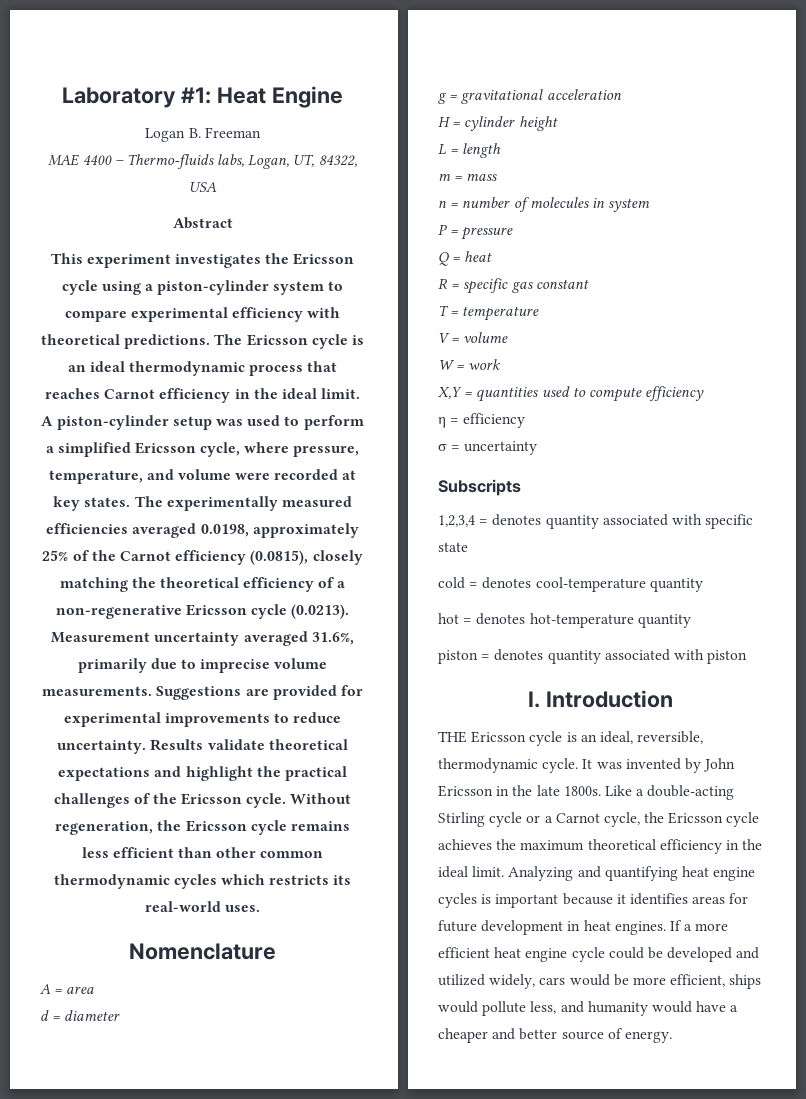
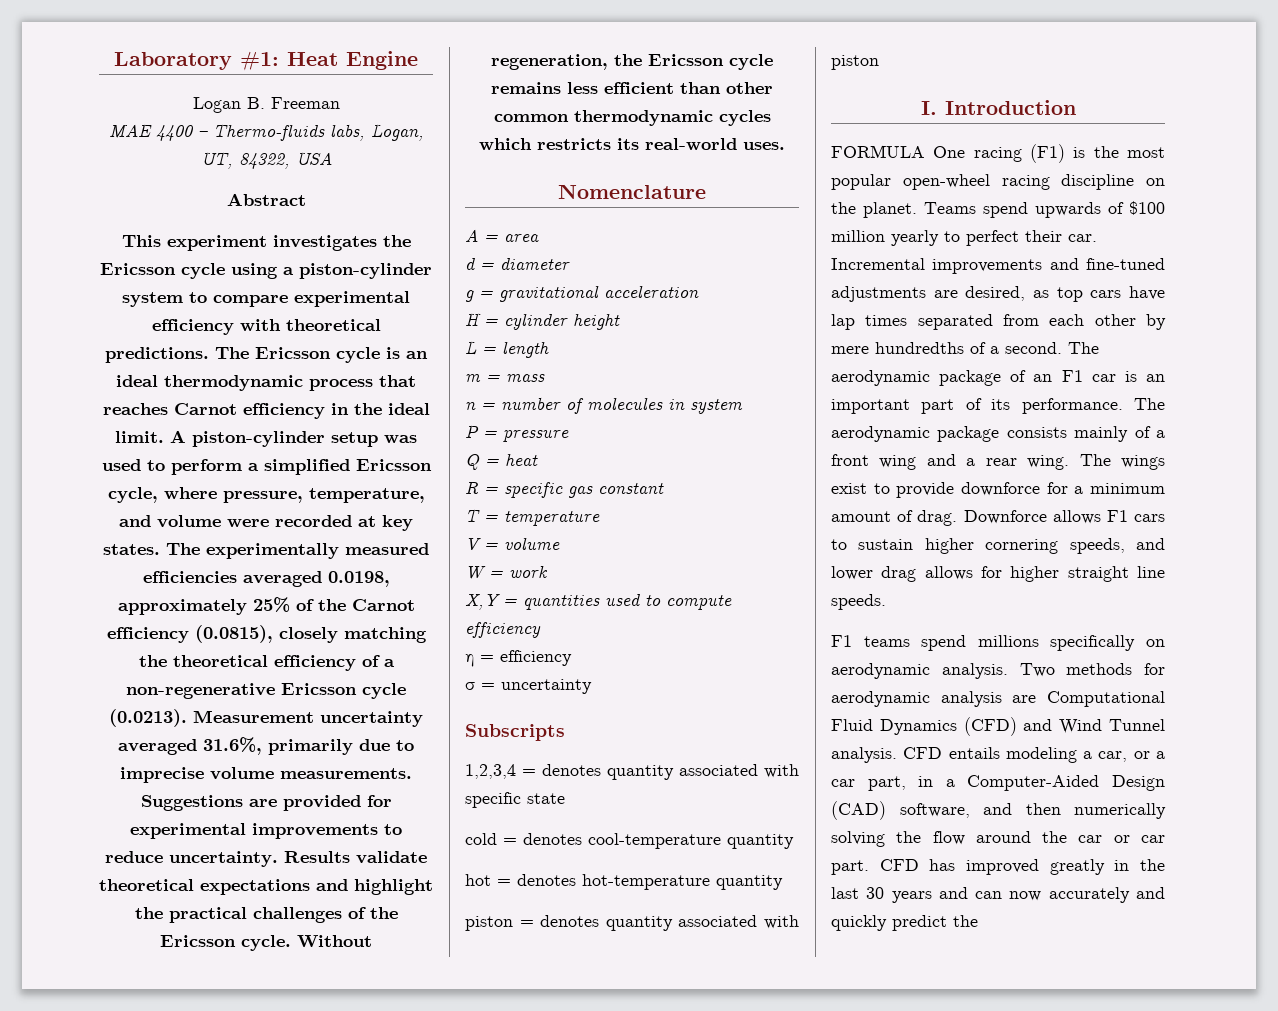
- THE Ericsson cycle is an ideal, reversible, thermodynamic cycle. It was invented by John Ericsson in the late 1800s. Like a double-acting Stirling cycle or a Carnot cycle, the Ericsson cycle achieves the maximum theoretical efficiency in the ideal limit. Analyzing and quantifying heat engine cycles is important because it identifies areas for future development in heat engines. If a more efficient heat engine cycle could be developed and utilized widely, cars would be more efficient, ships would pollute less, and humanity would have a cheaper and better source of energy.
+ FORMULA One racing (F1) is the most popular open-wheel racing discipline on the planet. Teams spend upwards of $100 million yearly to perfect their car. Incremental improvements and fine-tuned adjustments are desired, as top cars have lap times separated from each other by mere hundredths of a second. The aerodynamic package of an F1 car is an important part of its performance. The aerodynamic package consists mainly of a front wing and a rear wing. The wings exist to provide downforce for a minimum amount of drag. Downforce allows F1 cars to sustain higher cornering speeds, and lower drag allows for higher straight line speeds.
+ F1 teams spend millions specifically on aerodynamic analysis. Two methods for aerodynamic analysis are Computational Fluid Dynamics (CFD) and Wind Tunnel analysis. CFD entails modeling a car, or a car part, in a Computer-Aided Design (CAD) software, and then numerically solving the flow around the car or car part. CFD has improved greatly in the last 30 years and can now accurately and quickly predict the

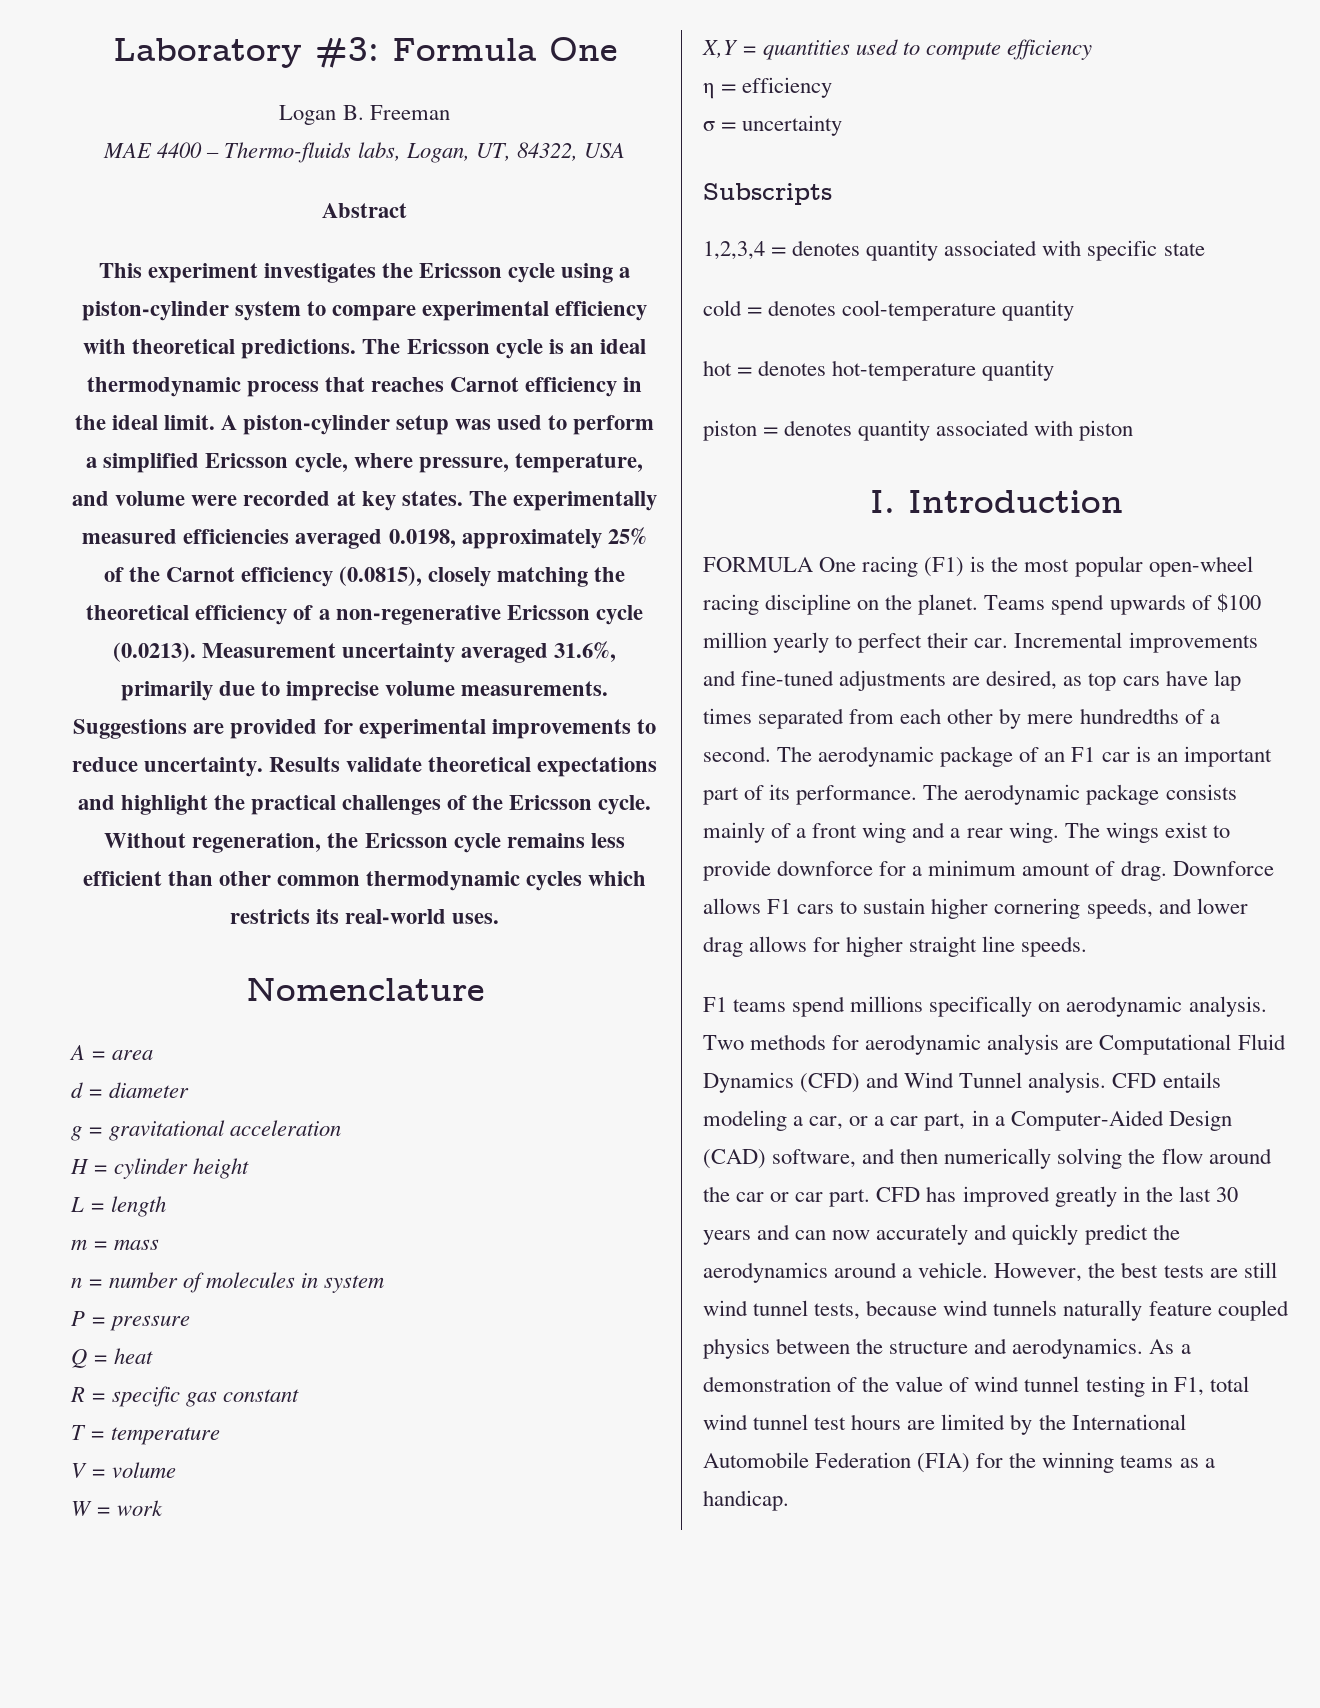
- Laboratory #1: Heat Engine
+ Laboratory #3: Formula One
- CFD has improved greatly in the last 30 years and can now accurately and quickly predict the
+ CFD has improved greatly in the last 30 years and can now accurately and quickly predict the aerodynamics around a vehicle. However, the best tests are still wind tunnel tests, because wind tunnels naturally feature coupled physics between the structure and aerodynamics. As a demonstration of the value of wind tunnel testing in F1, total wind tunnel test hours are limited by the International Automobile Federation (FIA) for the winning teams as a handicap.

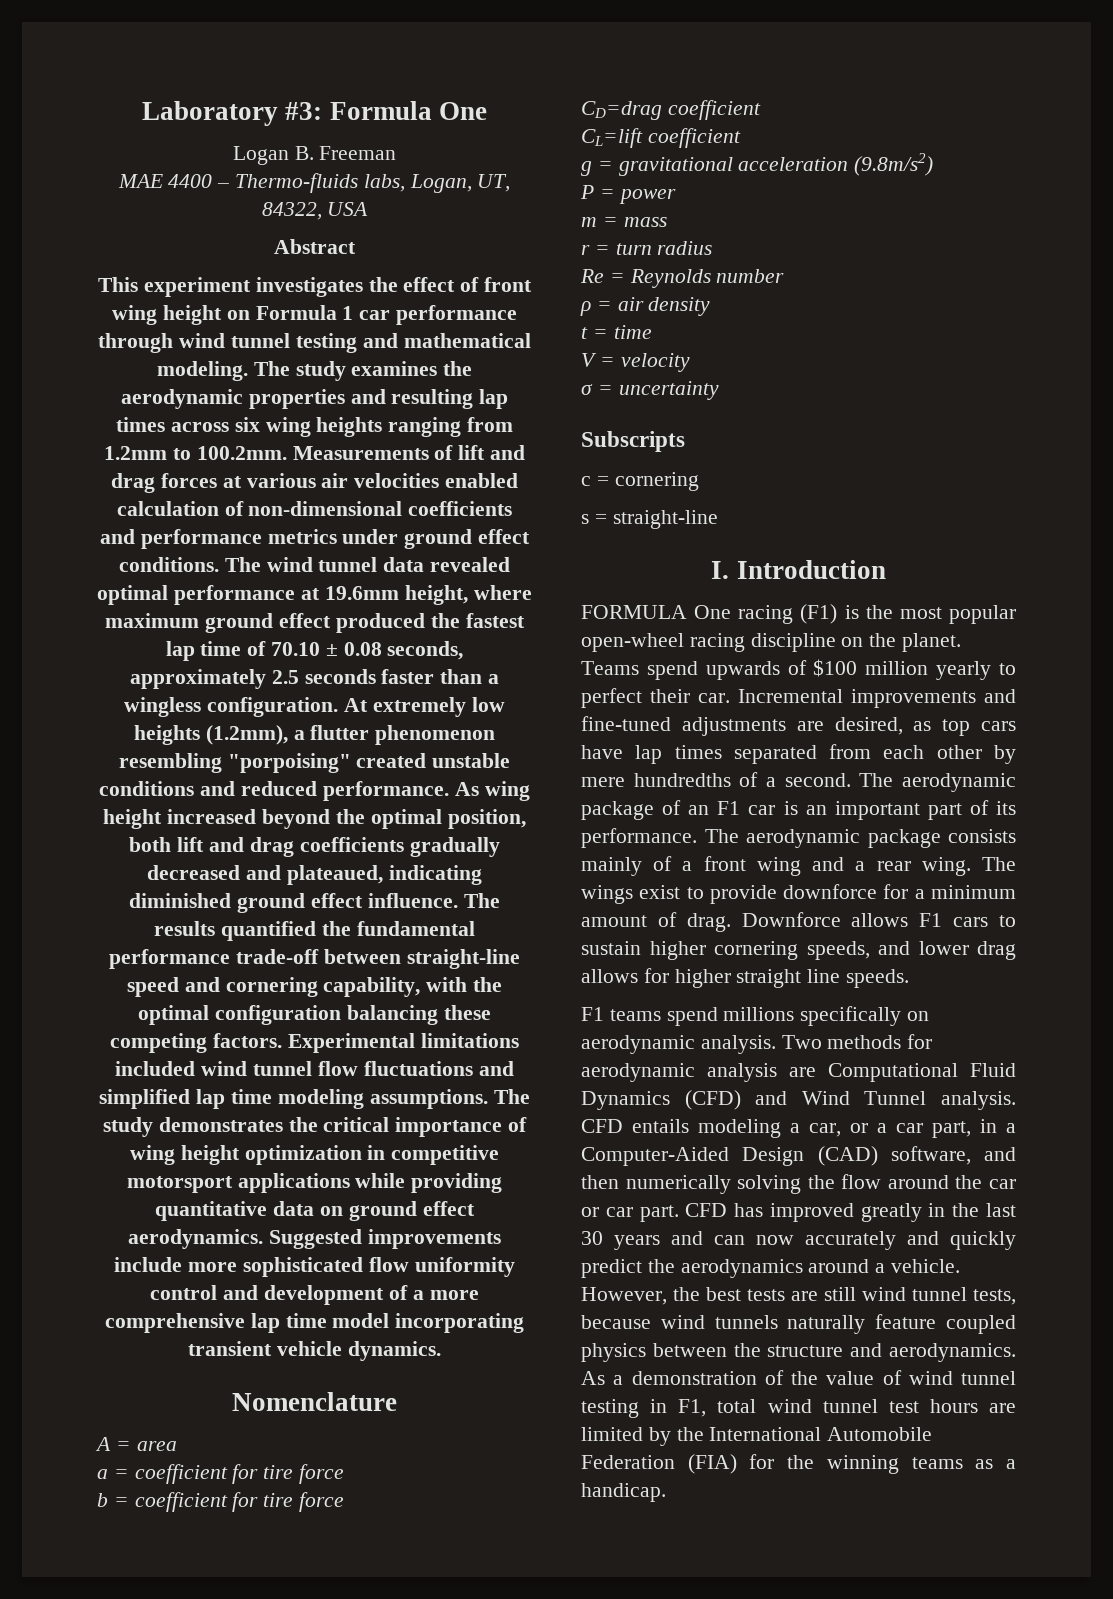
- This experiment investigates the Ericsson cycle using a piston-cylinder system to compare experimental efficiency with theoretical predictions. The Ericsson cycle is an ideal thermodynamic process that reaches Carnot efficiency in the ideal limit. A piston-cylinder setup was used to perform a simplified Ericsson cycle, where pressure, temperature, and volume were recorded at key states. The experimentally measured efficiencies averaged 0.0198, approximately 25% of the Carnot efficiency (0.0815), closely matching the theoretical efficiency of a non-regenerative Ericsson cycle (0.0213). Measurement uncertainty averaged 31.6%, primarily due to imprecise volume measurements. Suggestions are provided for experimental improvements to reduce uncertainty. Results validate theoretical expectations and highlight the practical challenges of the Ericsson cycle. Without regeneration, the Ericsson cycle remains less efficient than other common thermodynamic cycles which restricts its real-world uses.
+ This experiment investigates the effect of front wing height on Formula 1 car performance through wind tunnel testing and mathematical modeling. The study examines the aerodynamic properties and resulting lap times across six wing heights ranging from 1.2mm to 100.2mm. Measurements of lift and drag forces at various air velocities enabled calculation of non-dimensional coefficients and performance metrics under ground effect conditions. The wind tunnel data revealed optimal performance at 19.6mm height, where maximum ground effect produced the fastest lap time of 70.10 ± 0.08 seconds, approximately 2.5 seconds faster than a wingless configuration. At extremely low heights (1.2mm), a flutter phenomenon resembling "porpoising" created unstable conditions and reduced performance. As wing height increased beyond the optimal position, both lift and drag coefficients gradually decreased and plateaued, indicating diminished ground effect influence. The results quantified the fundamental performance trade-off between straight-line speed and cornering capability, with the optimal configuration balancing these competing factors. Experimental limitations included wind tunnel flow fluctuations and simplified lap time modeling assumptions. The study demonstrates the critical importance of wing height optimization in competitive motorsport applications while providing quantitative data on ground effect aerodynamics. Suggested improvements include more sophisticated flow uniformity control and development of a more comprehensive lap time model incorporating transient vehicle dynamics.
  Nomenclature
  A = area
- d = diameter
- g = gravitational acceleration
- H = cylinder height
- L = length
+ a = coefficient for tire force
+ b = coefficient for tire force
+ CD=drag coefficient
+ CL=lift coefficient
+ g = gravitational acceleration (9.8m/s2)
+ P = power
  m = mass
- n = number of molecules in system
- P = pressure
- Q = heat
- R = specific gas constant
- T = temperature
- V = volume
- W = work
- X,Y = quantities used to compute efficiency
- η = efficiency
+ r = turn radius
+ Re = Reynolds number
+ ρ = air density
+ t = time
+ V = velocity
  σ = uncertainty
  Subscripts
- 1,2,3,4 = denotes quantity associated with specific state
- cold = denotes cool-temperature quantity
- hot = denotes hot-temperature quantity
- piston = denotes quantity associated with piston
+ c = cornering
+ s = straight-line

